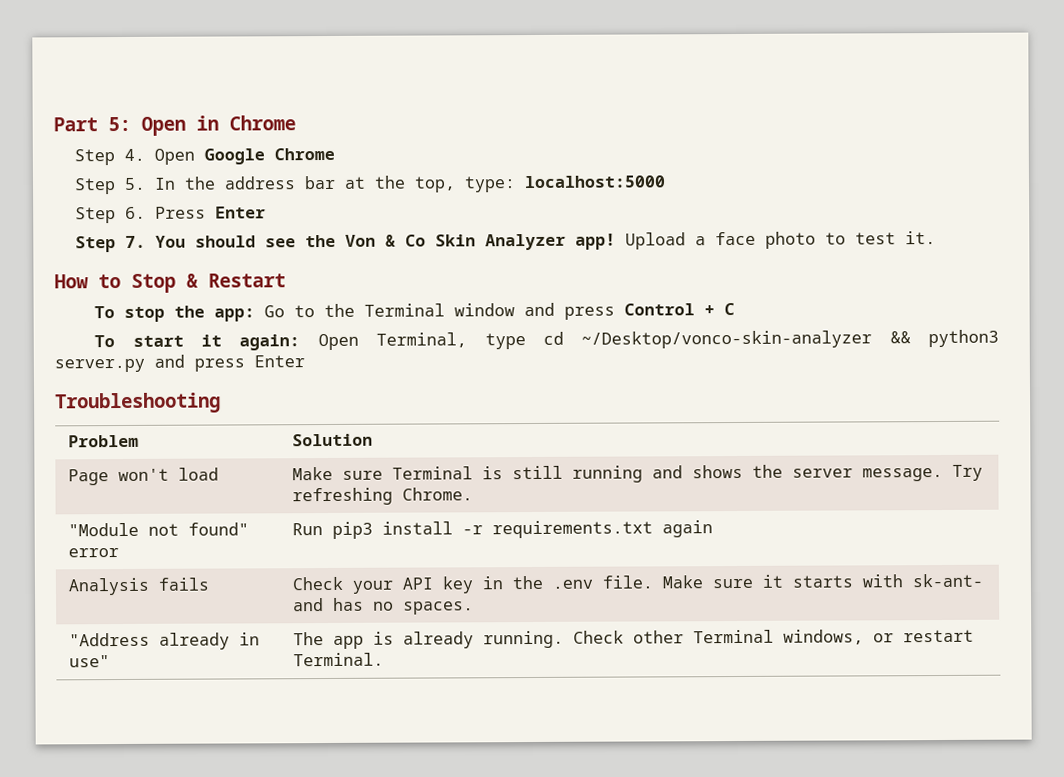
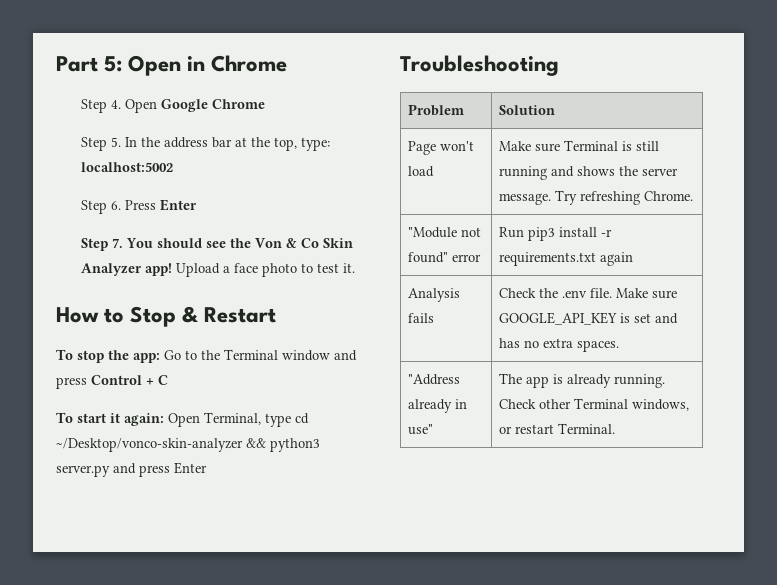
- Step 5. In the address bar at the top, type: localhost:5000
+ Step 5. In the address bar at the top, type: localhost:5002
- Analysis fails | Check your API key in the .env file. Make sure it starts with sk-ant- and has no spaces.
+ Analysis fails | Check the .env file. Make sure GOOGLE_API_KEY is set and has no extra spaces.

